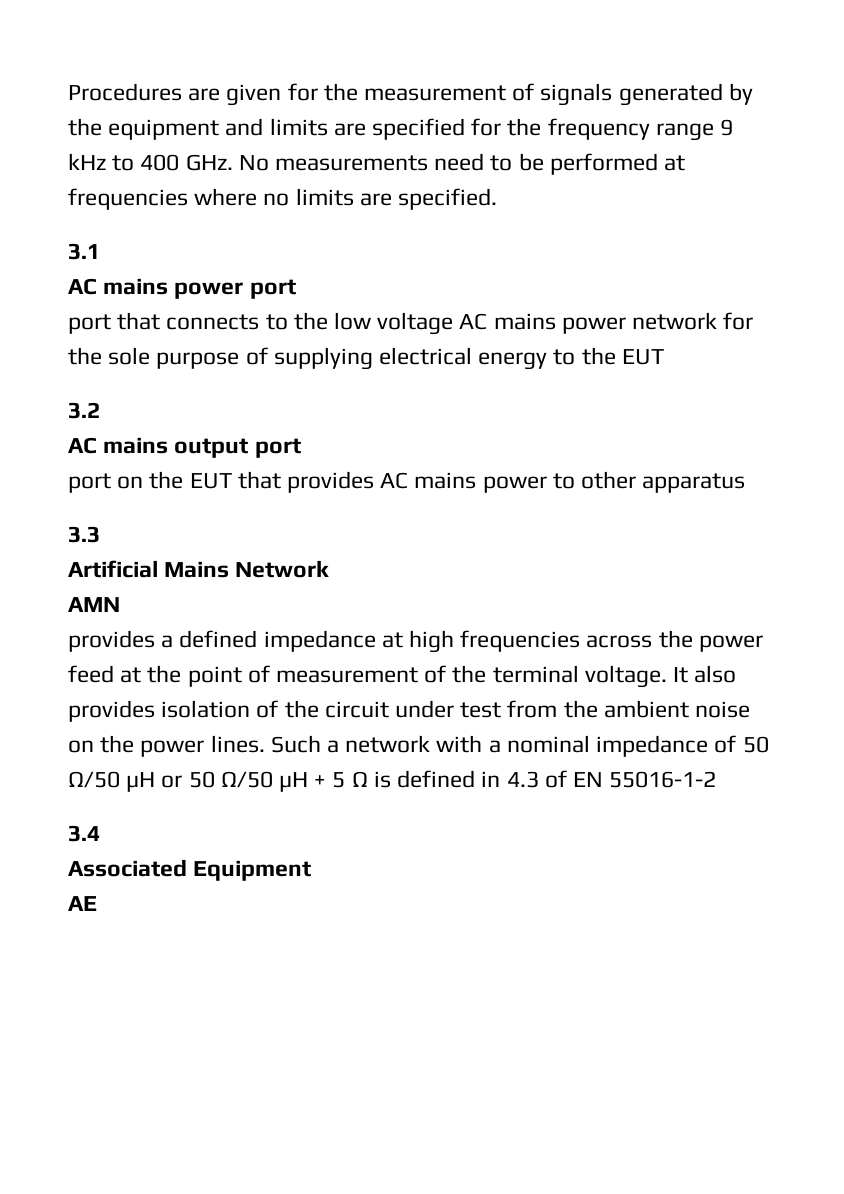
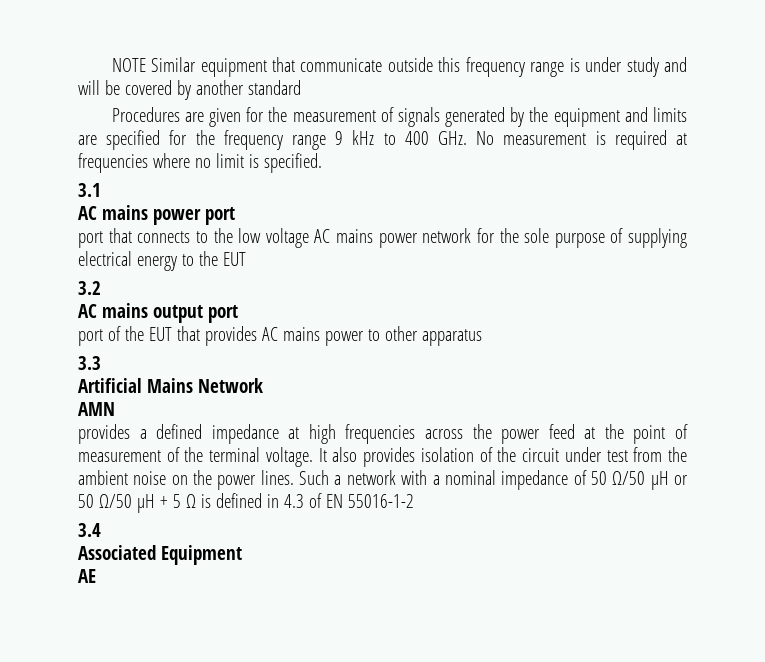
+ NOTE Similar equipment that communicate outside this frequency range is under study and will be covered by another standard
- Procedures are given for the measurement of signals generated by the equipment and limits are specified for the frequency range 9 kHz to 400 GHz. No measurements need to be performed at frequencies where no limits are specified.
+ Procedures are given for the measurement of signals generated by the equipment and limits are specified for the frequency range 9 kHz to 400 GHz. No measurement is required at frequencies where no limit is specified.
- port on the EUT that provides AC mains power to other apparatus
+ port of the EUT that provides AC mains power to other apparatus

